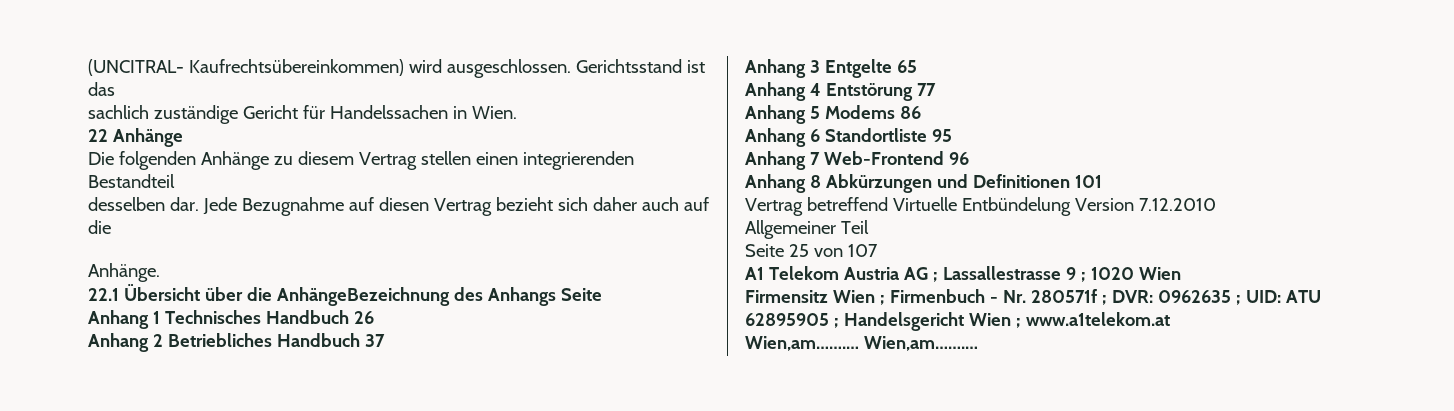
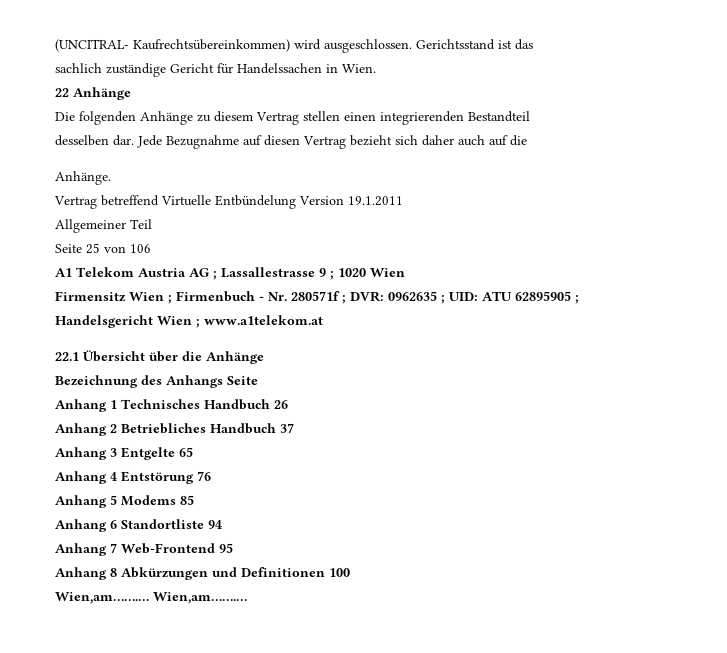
- 22.1 Übersicht über die AnhängeBezeichnung des Anhangs Seite
- Anhang 1 Technisches Handbuch 26
- Anhang 2 Betriebliches Handbuch 37
- Anhang 3 Entgelte 65
- Anhang 4 Entstörung 77
- Anhang 5 Modems 86
- Anhang 6 Standortliste 95
- Anhang 7 Web-Frontend 96
- Anhang 8 Abkürzungen und Definitionen 101
- Vertrag betreffend Virtuelle Entbündelung Version 7.12.2010
+ Vertrag betreffend Virtuelle Entbündelung Version 19.1.2011
- Seite 25 von 107
+ Seite 25 von 106
+ 22.1 Übersicht über die Anhänge
+ Bezeichnung des Anhangs Seite
+ Anhang 1 Technisches Handbuch 26
+ Anhang 2 Betriebliches Handbuch 37
+ Anhang 3 Entgelte 65
+ Anhang 4 Entstörung 76
+ Anhang 5 Modems 85
+ Anhang 6 Standortliste 94
+ Anhang 7 Web-Frontend 95
+ Anhang 8 Abkürzungen und Definitionen 100

